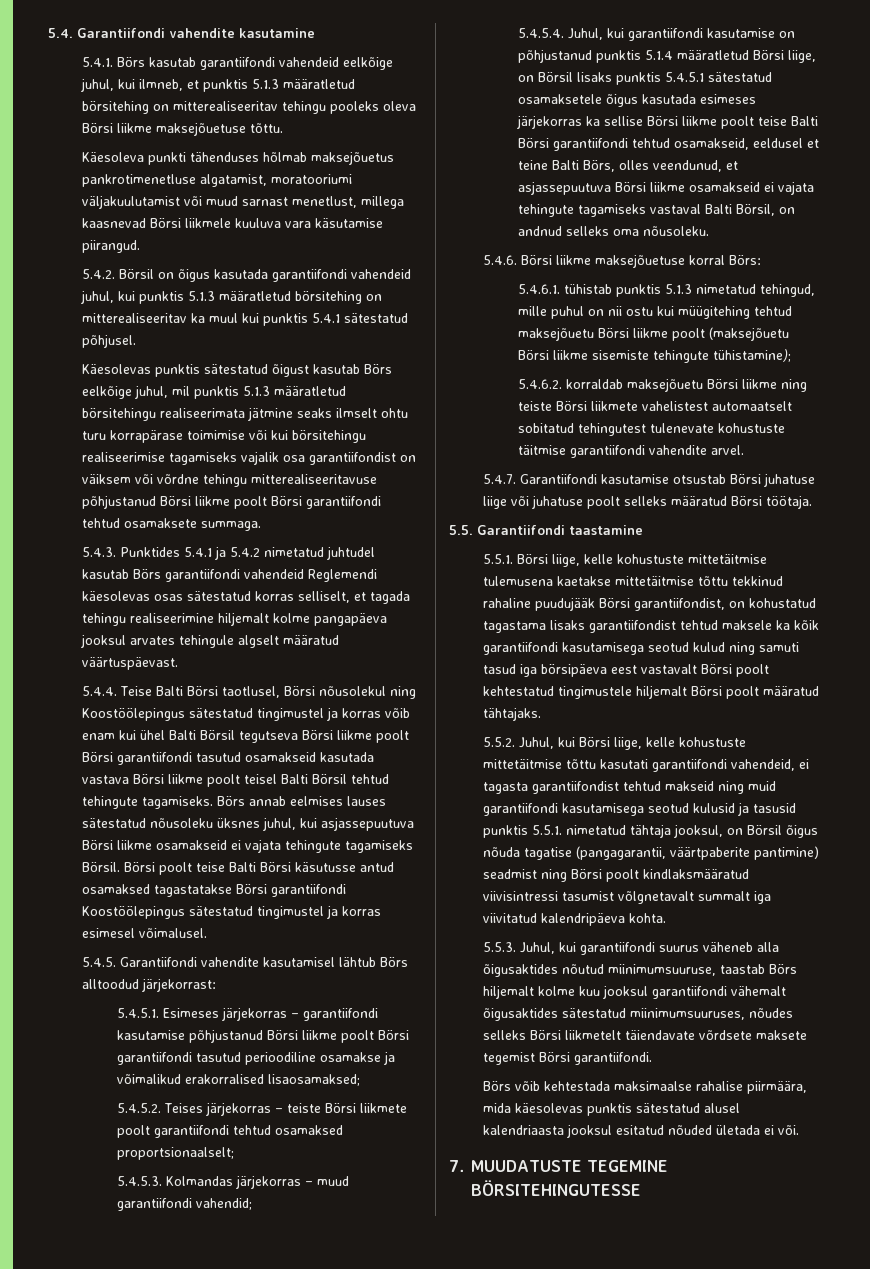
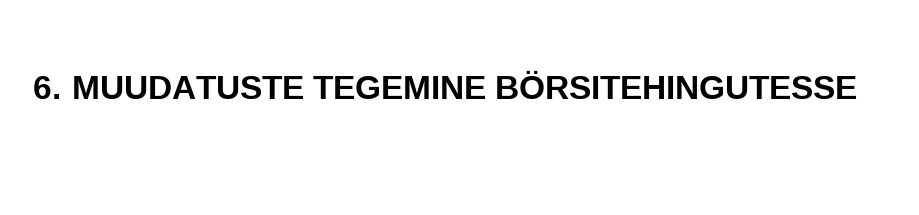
- 5.4. Garantiifondi vahendite kasutamine
- 5.4.1. Börs kasutab garantiifondi vahendeid eelkõige juhul, kui ilmneb, et punktis 5.1.3 määratletud börsitehing on mitterealiseeritav tehingu pooleks oleva Börsi liikme maksejõuetuse tõttu.
- Käesoleva punkti tähenduses hõlmab maksejõuetus pankrotimenetluse algatamist, moratooriumi väljakuulutamist või muud sarnast menetlust, millega kaasnevad Börsi liikmele kuuluva vara käsutamise piirangud.
- 5.4.2. Börsil on õigus kasutada garantiifondi vahendeid juhul, kui punktis 5.1.3 määratletud börsitehing on mitterealiseeritav ka muul kui punktis 5.4.1 sätestatud põhjusel.
- Käesolevas punktis sätestatud õigust kasutab Börs eelkõige juhul, mil punktis 5.1.3 määratletud börsitehingu realiseerimata jätmine seaks ilmselt ohtu turu korrapärase toimimise või kui börsitehingu realiseerimise tagamiseks vajalik osa garantiifondist on väiksem või võrdne tehingu mitterealiseeritavuse põhjustanud Börsi liikme poolt Börsi garantiifondi tehtud osamaksete summaga.
- 5.4.3. Punktides 5.4.1 ja 5.4.2 nimetatud juhtudel kasutab Börs garantiifondi vahendeid Reglemendi käesolevas osas sätestatud korras selliselt, et tagada tehingu realiseerimine hiljemalt kolme pangapäeva jooksul arvates tehingule algselt määratud väärtuspäevast.
- 5.4.4. Teise Balti Börsi taotlusel, Börsi nõusolekul ning Koostöölepingus sätestatud tingimustel ja korras võib enam kui ühel Balti Börsil tegutseva Börsi liikme poolt Börsi garantiifondi tasutud osamakseid kasutada vastava Börsi liikme poolt teisel Balti Börsil tehtud tehingute tagamiseks. Börs annab eelmises lauses sätestatud nõusoleku üksnes juhul, kui asjassepuutuva Börsi liikme osamakseid ei vajata tehingute tagamiseks Börsil. Börsi poolt teise Balti Börsi käsutusse antud osamaksed tagastatakse Börsi garantiifondi Koostöölepingus sätestatud tingimustel ja korras esimesel võimalusel.
- 5.4.5. Garantiifondi vahendite kasutamisel lähtub Börs alltoodud järjekorrast:
- 5.4.5.1. Esimeses järjekorras – garantiifondi kasutamise põhjustanud Börsi liikme poolt Börsi garantiifondi tasutud perioodiline osamakse ja võimalikud erakorralised lisaosamaksed;
- 5.4.5.2. Teises järjekorras – teiste Börsi liikmete poolt garantiifondi tehtud osamaksed proportsionaalselt;
- 5.4.5.3. Kolmandas järjekorras – muud garantiifondi vahendid;
- 5.4.5.4. Juhul, kui garantiifondi kasutamise on põhjustanud punktis 5.1.4 määratletud Börsi liige, on Börsil lisaks punktis 5.4.5.1 sätestatud osamaksetele õigus kasutada esimeses järjekorras ka sellise Börsi liikme poolt teise Balti Börsi garantiifondi tehtud osamakseid, eeldusel et teine Balti Börs, olles veendunud, et asjassepuutuva Börsi liikme osamakseid ei vajata tehingute tagamiseks vastaval Balti Börsil, on andnud selleks oma nõusoleku.
- 5.4.6. Börsi liikme maksejõuetuse korral Börs:
- 5.4.6.1. tühistab punktis 5.1.3 nimetatud tehingud, mille puhul on nii ostu kui müügitehing tehtud maksejõuetu Börsi liikme poolt (maksejõuetu Börsi liikme sisemiste tehingute tühistamine);
- 5.4.6.2. korraldab maksejõuetu Börsi liikme ning teiste Börsi liikmete vahelistest automaatselt sobitatud tehingutest tulenevate kohustuste täitmise garantiifondi vahendite arvel.
- 5.4.7. Garantiifondi kasutamise otsustab Börsi juhatuse liige või juhatuse poolt selleks määratud Börsi töötaja.
- 5.5. Garantiifondi taastamine
- 5.5.1. Börsi liige, kelle kohustuste mittetäitmise tulemusena kaetakse mittetäitmise tõttu tekkinud rahaline puudujääk Börsi garantiifondist, on kohustatud tagastama lisaks garantiifondist tehtud maksele ka kõik garantiifondi kasutamisega seotud kulud ning samuti tasud iga börsipäeva eest vastavalt Börsi poolt kehtestatud tingimustele hiljemalt Börsi poolt määratud tähtajaks.
- 5.5.2. Juhul, kui Börsi liige, kelle kohustuste mittetäitmise tõttu kasutati garantiifondi vahendeid, ei tagasta garantiifondist tehtud makseid ning muid garantiifondi kasutamisega seotud kulusid ja tasusid punktis 5.5.1. nimetatud tähtaja jooksul, on Börsil õigus nõuda tagatise (pangagarantii, väärtpaberite pantimine) seadmist ning Börsi poolt kindlaksmääratud viivisintressi tasumist võlgnetavalt summalt iga viivitatud kalendripäeva kohta.
- 5.5.3. Juhul, kui garantiifondi suurus väheneb alla õigusaktides nõutud miinimumsuuruse, taastab Börs hiljemalt kolme kuu jooksul garantiifondi vähemalt õigusaktides sätestatud miinimumsuuruses, nõudes selleks Börsi liikmetelt täiendavate võrdsete maksete tegemist Börsi garantiifondi.
- Börs võib kehtestada maksimaalse rahalise piirmäära, mida käesolevas punktis sätestatud alusel kalendriaasta jooksul esitatud nõuded ületada ei või.
- 7. MUUDATUSTE TEGEMINE BÖRSITEHINGUTESSE
+ 6. MUUDATUSTE TEGEMINE BÖRSITEHINGUTESSE

